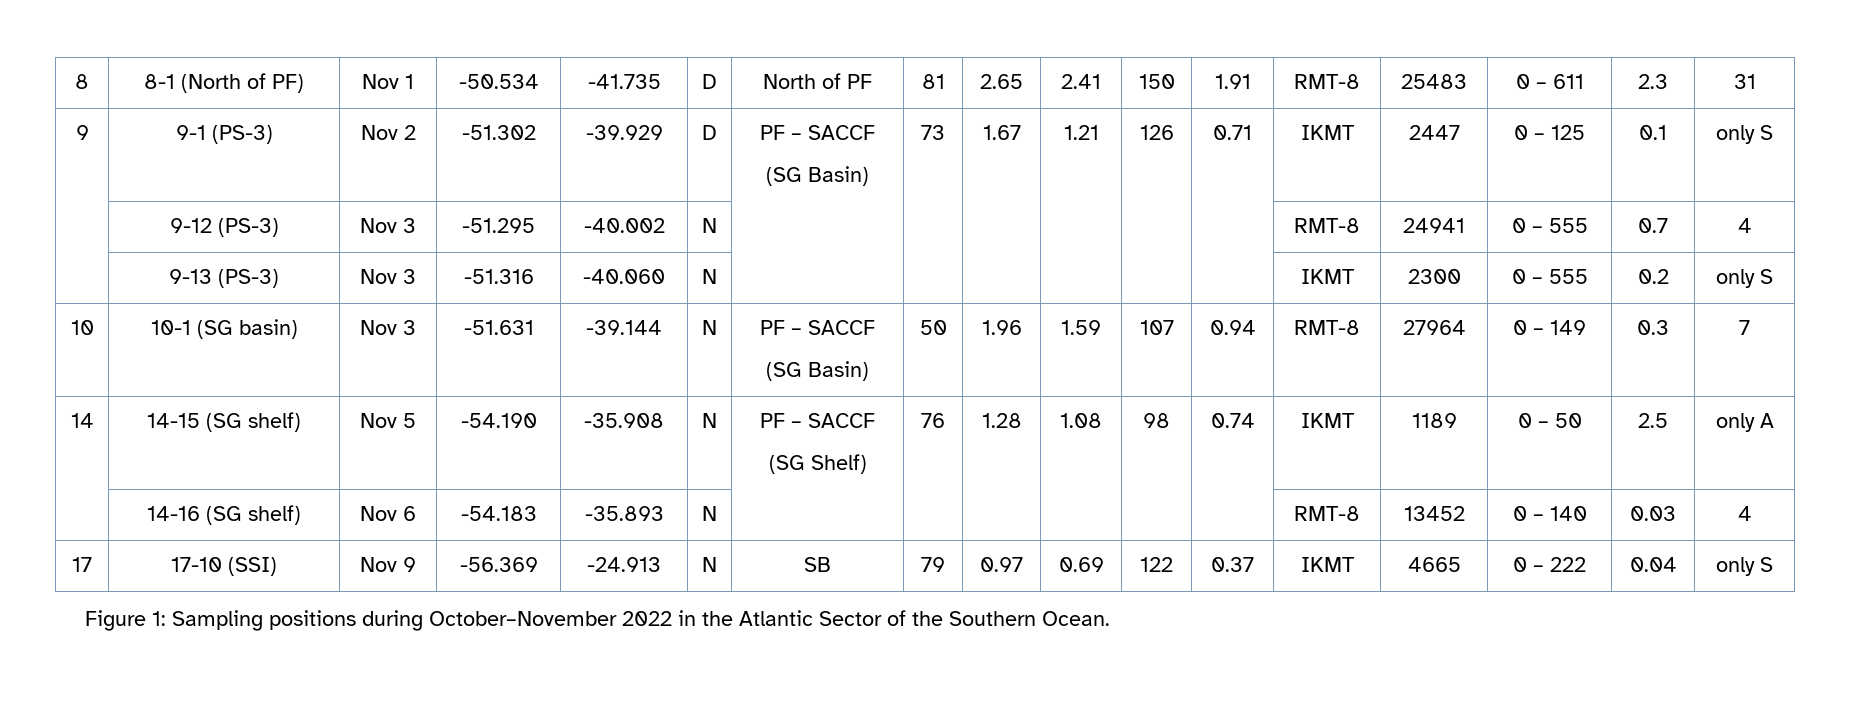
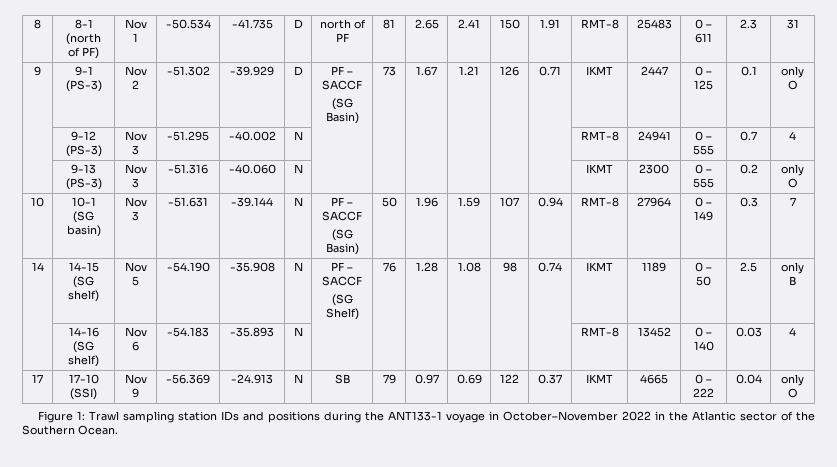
- 8 | 8-1 (North of PF) | Nov 1 | -50.534 | -41.735 | D | North of PF | 81 | 2.65 | 2.41 | 150 | 1.91 | RMT-8 | 25483 | 0 – 611 | 2.3 | 31
+ 8 | 8-1 (north of PF) | Nov 1 | -50.534 | -41.735 | D | north of PF | 81 | 2.65 | 2.41 | 150 | 1.91 | RMT-8 | 25483 | 0 – 611 | 2.3 | 31
  9 | 9-1 (PS-3) | Nov 2 | -51.302 | -39.929 | D | PF – SACCF
- (SG Basin) | 73 | 1.67 | 1.21 | 126 | 0.71 | IKMT | 2447 | 0 – 125 | 0.1 | only S
+ (SG Basin) | 73 | 1.67 | 1.21 | 126 | 0.71 | IKMT | 2447 | 0 – 125 | 0.1 | only O
- | 9-13 (PS-3) | Nov 3 | -51.316 | -40.060 | N | | | | | | | IKMT | 2300 | 0 – 555 | 0.2 | only S
+ | 9-13 (PS-3) | Nov 3 | -51.316 | -40.060 | N | | | | | | | IKMT | 2300 | 0 – 555 | 0.2 | only O
  14 | 14-15 (SG shelf) | Nov 5 | -54.190 | -35.908 | N | PF – SACCF
- (SG Shelf) | 76 | 1.28 | 1.08 | 98 | 0.74 | IKMT | 1189 | 0 – 50 | 2.5 | only A
+ (SG Shelf) | 76 | 1.28 | 1.08 | 98 | 0.74 | IKMT | 1189 | 0 – 50 | 2.5 | only B
- 17 | 17-10 (SSI) | Nov 9 | -56.369 | -24.913 | N | SB | 79 | 0.97 | 0.69 | 122 | 0.37 | IKMT | 4665 | 0 – 222 | 0.04 | only S
+ 17 | 17-10 (SSI) | Nov 9 | -56.369 | -24.913 | N | SB | 79 | 0.97 | 0.69 | 122 | 0.37 | IKMT | 4665 | 0 – 222 | 0.04 | only O
- Figure 1: Sampling positions during October–November 2022 in the Atlantic Sector of the Southern Ocean.
+ Figure 1: Trawl sampling station IDs and positions during the ANT133-1 voyage in October–November 2022 in the Atlantic sector of the Southern Ocean.

